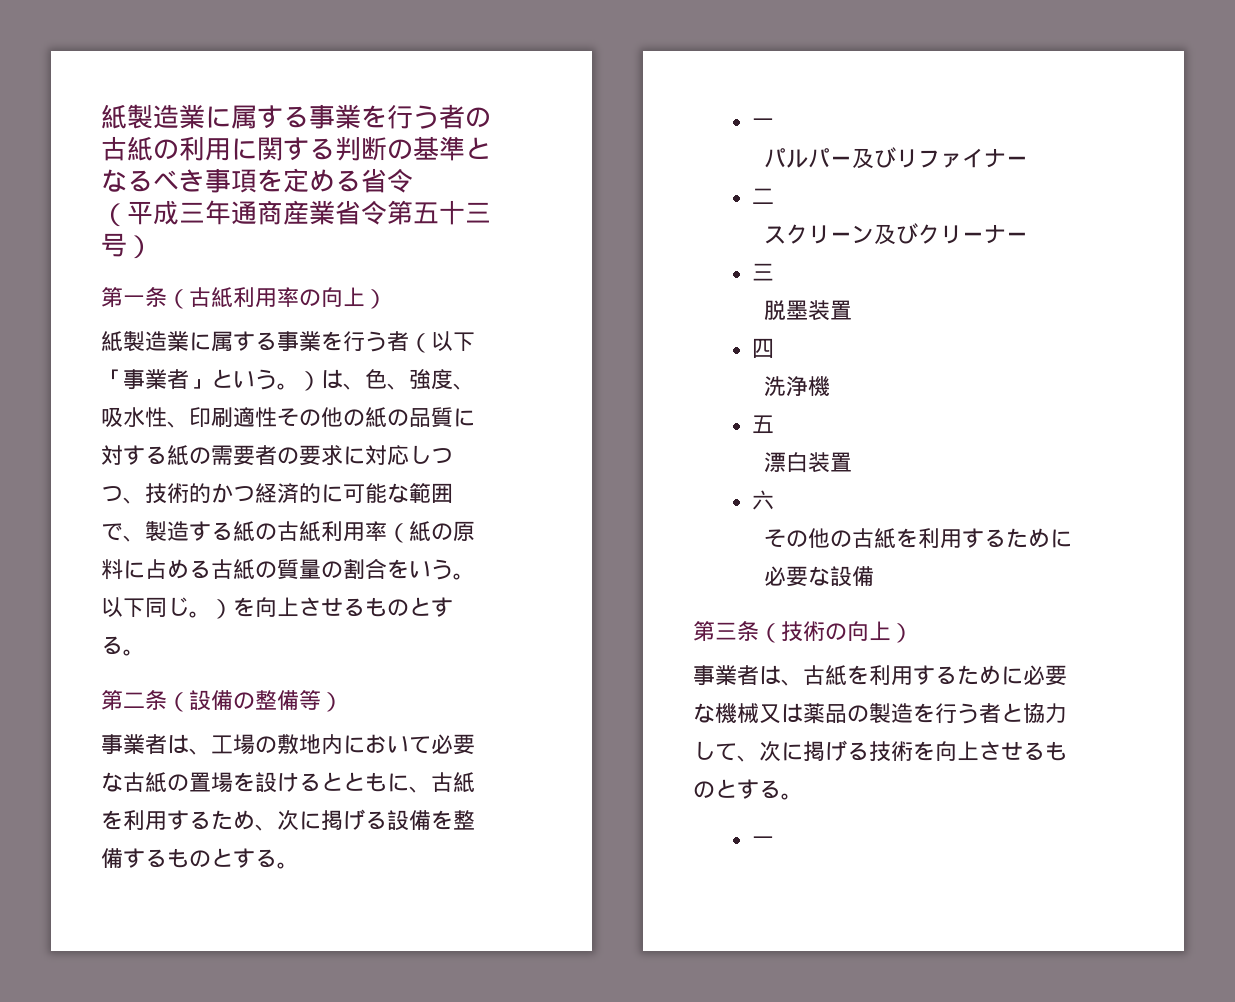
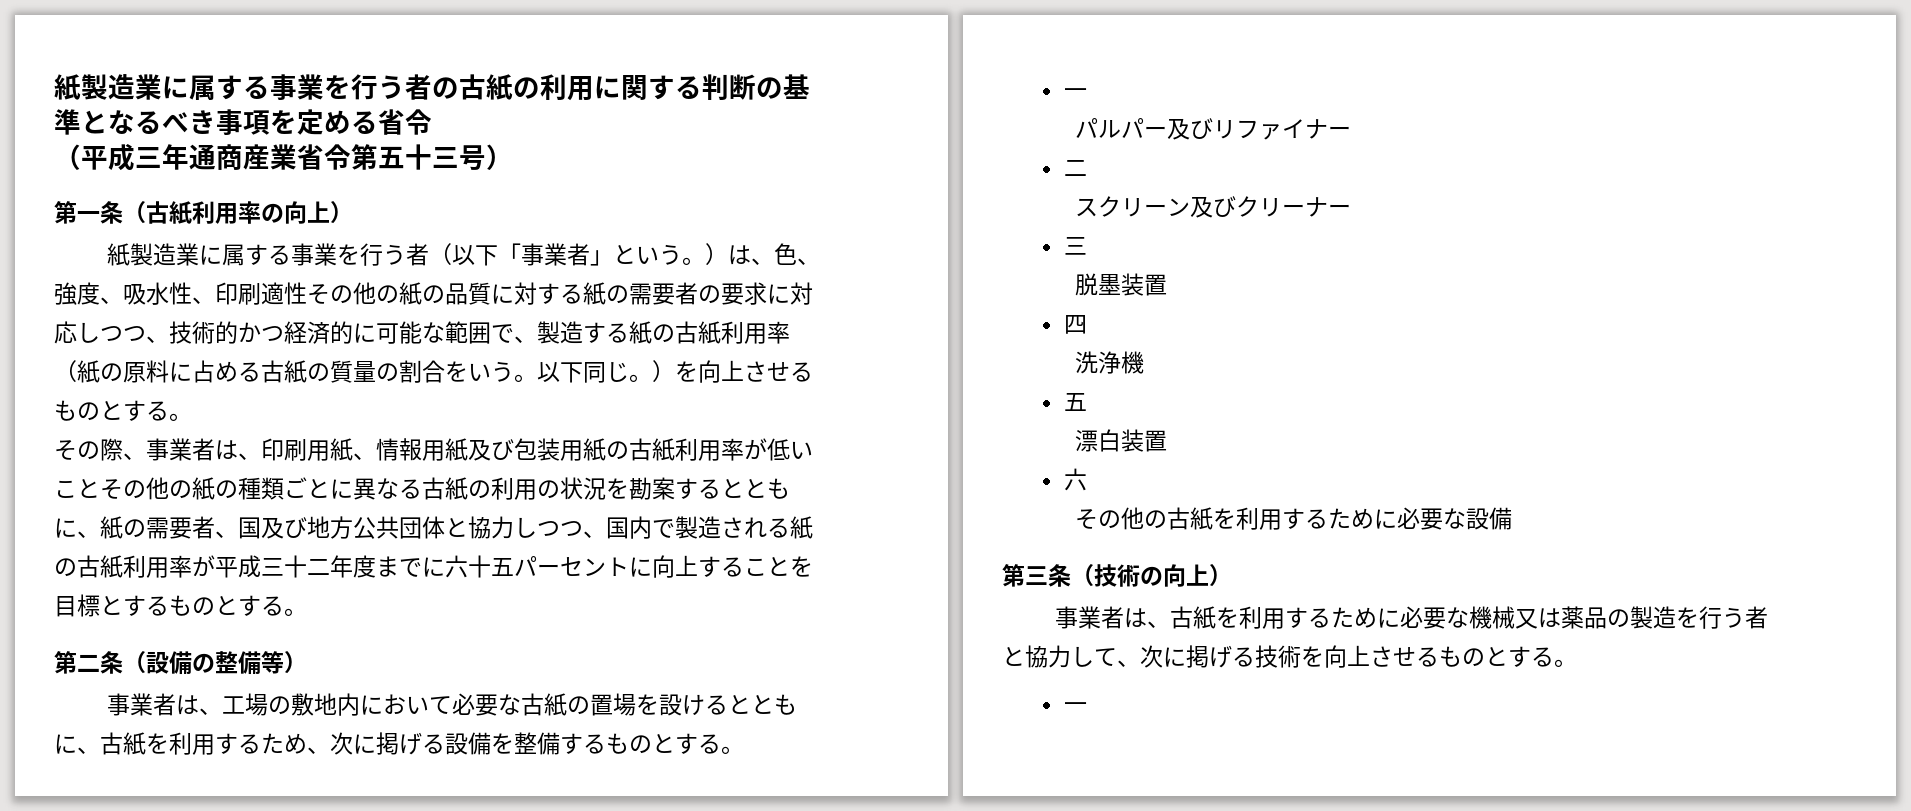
+ その際、事業者は、印刷用紙、情報用紙及び包装用紙の古紙利用率が低いことその他の紙の種類ごとに異なる古紙の利用の状況を勘案するとともに、紙の需要者、国及び地方公共団体と協力しつつ、国内で製造される紙の古紙利用率が平成三十二年度までに六十五パーセントに向上することを目標とするものとする。

